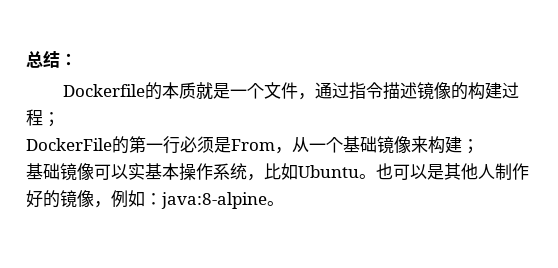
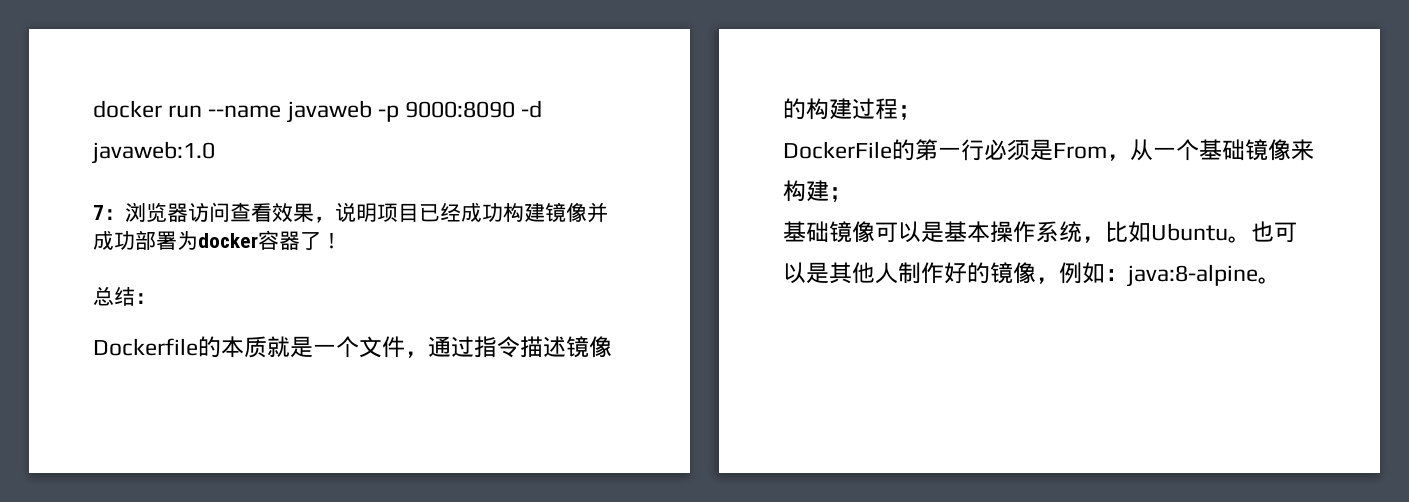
+ docker run --name javaweb -p 9000:8090 -d javaweb:1.0
+ 7：浏览器访问查看效果，说明项目已经成功构建镜像并成功部署为docker容器了！
- 基础镜像可以实基本操作系统，比如Ubuntu。
+ 基础镜像可以是基本操作系统，比如Ubuntu。

